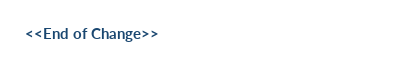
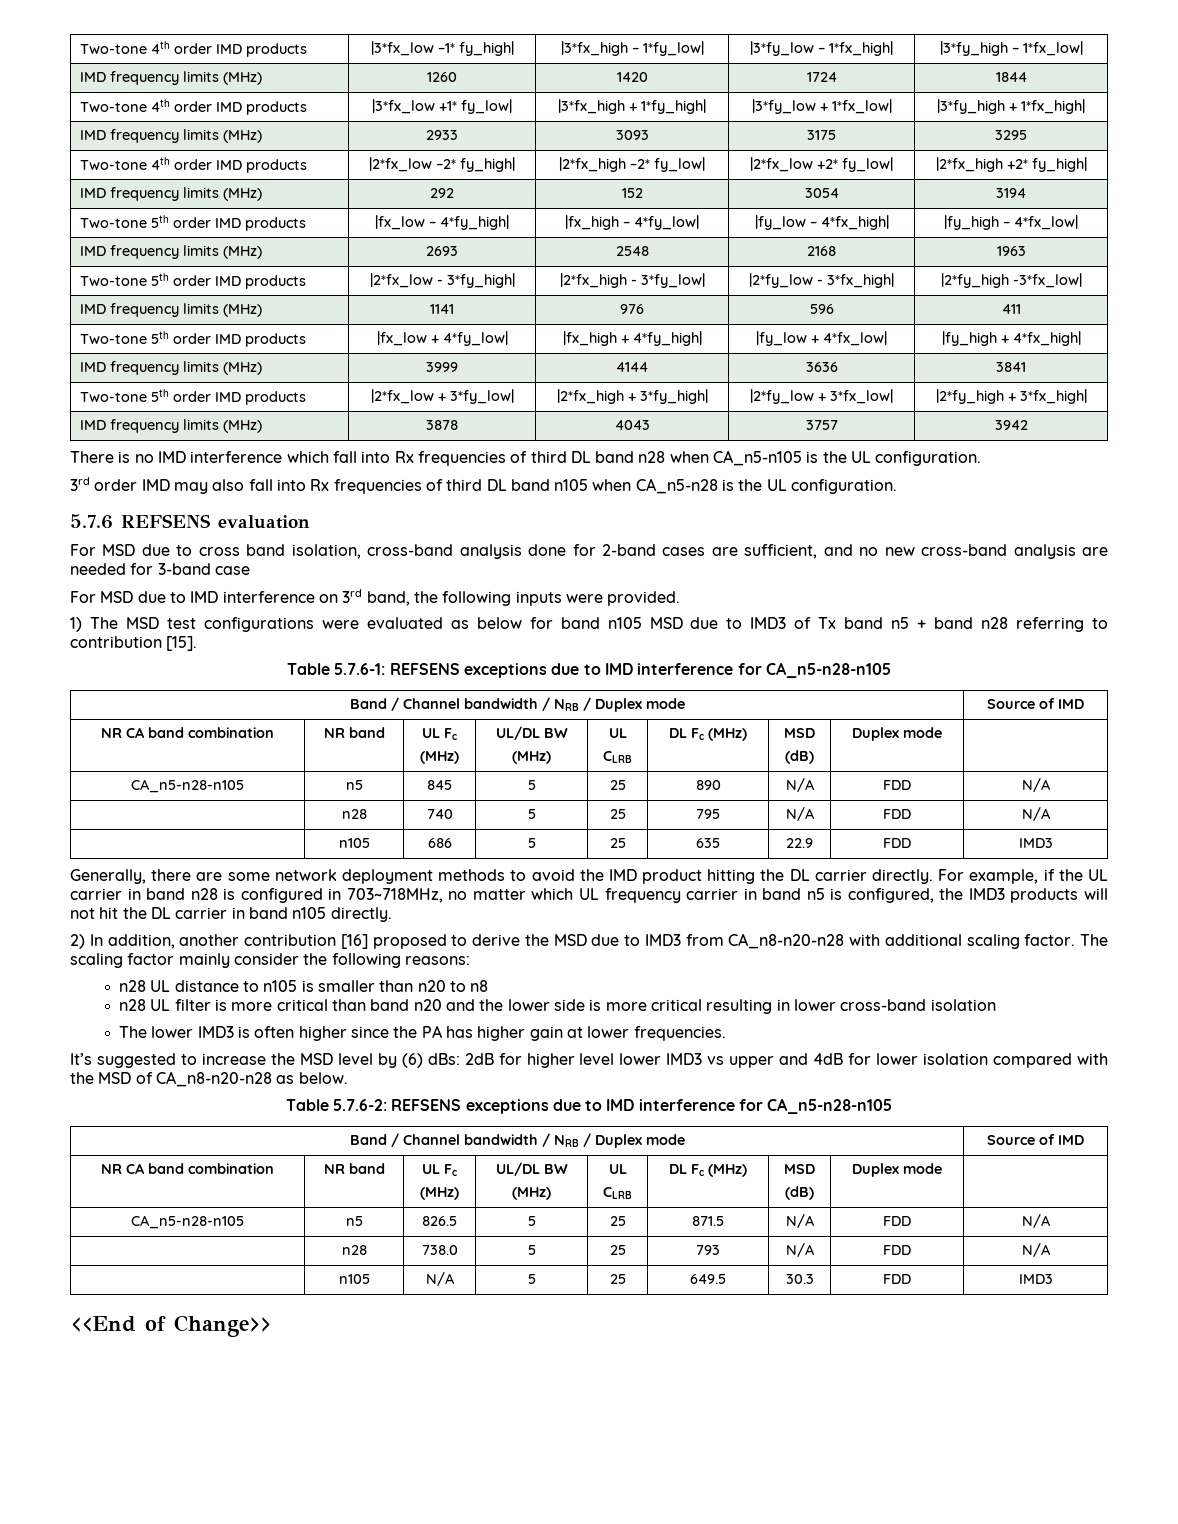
+ Two-tone 4th order IMD products | |3*fx_low –1* fy_high| | |3*fx_high – 1*fy_low| | |3*fy_low – 1*fx_high| | |3*fy_high – 1*fx_low|
+ IMD frequency limits (MHz) | 1260 | 1420 | 1724 | 1844
+ Two-tone 4th order IMD products | |3*fx_low +1* fy_low| | |3*fx_high + 1*fy_high| | |3*fy_low + 1*fx_low| | |3*fy_high + 1*fx_high|
+ IMD frequency limits (MHz) | 2933 | 3093 | 3175 | 3295
+ Two-tone 4th order IMD products | |2*fx_low –2* fy_high| | |2*fx_high –2* fy_low| | |2*fx_low +2* fy_low| | |2*fx_high +2* fy_high|
+ IMD frequency limits (MHz) | 292 | 152 | 3054 | 3194
+ Two-tone 5th order IMD products | |fx_low – 4*fy_high| | |fx_high – 4*fy_low| | |fy_low – 4*fx_high| | |fy_high – 4*fx_low|
+ IMD frequency limits (MHz) | 2693 | 2548 | 2168 | 1963
+ Two-tone 5th order IMD products | |2*fx_low - 3*fy_high| | |2*fx_high - 3*fy_low| | |2*fy_low - 3*fx_high| | |2*fy_high -3*fx_low|
+ IMD frequency limits (MHz) | 1141 | 976 | 596 | 411
+ Two-tone 5th order IMD products | |fx_low + 4*fy_low| | |fx_high + 4*fy_high| | |fy_low + 4*fx_low| | |fy_high + 4*fx_high|
+ IMD frequency limits (MHz) | 3999 | 4144 | 3636 | 3841
+ Two-tone 5th order IMD products | |2*fx_low + 3*fy_low| | |2*fx_high + 3*fy_high| | |2*fy_low + 3*fx_low| | |2*fy_high + 3*fx_high|
+ IMD frequency limits (MHz) | 3878 | 4043 | 3757 | 3942
+ There is no IMD interference which fall into Rx frequencies of third DL band n28 when CA_n5-n105 is the UL configuration.
+ 3rd order IMD may also fall into Rx frequencies of third DL band n105 when CA_n5-n28 is the UL configuration.
+ 5.7.6 REFSENS evaluation
+ For MSD due to cross band isolation, cross-band analysis done for 2-band cases are sufficient, and no new cross-band analysis are needed for 3-band case
+ For MSD due to IMD interference on 3rd band, the following inputs were provided.
+ 1) The MSD test configurations were evaluated as below for band n105 MSD due to IMD3 of Tx band n5 + band n28 referring to contribution [15].
+ Table 5.7.6-1: REFSENS exceptions due to IMD interference for CA_n5-n28-n105
+ Band / Channel bandwidth / NRB / Duplex mode | Source of IMD
+ NR CA band combination | NR band | UL Fc
+ (MHz) | UL/DL BW
+ (MHz) | UL
+ CLRB | DL Fc (MHz) | MSD
+ (dB) | Duplex mode |
+ CA_n5-n28-n105 | n5 | 845 | 5 | 25 | 890 | N/A | FDD | N/A
+ | n28 | 740 | 5 | 25 | 795 | N/A | FDD | N/A
+ | n105 | 686 | 5 | 25 | 635 | 22.9 | FDD | IMD3
+ Generally, there are some network deployment methods to avoid the IMD product hitting the DL carrier directly. For example, if the UL carrier in band n28 is configured in 703~718MHz, no matter which UL frequency carrier in band n5 is configured, the IMD3 products will not hit the DL carrier in band n105 directly.
+ 2) In addition, another contribution [16] proposed to derive the MSD due to IMD3 from CA_n8-n20-n28 with additional scaling factor. The scaling factor mainly consider the following reasons:
+ n28 UL distance to n105 is smaller than n20 to n8
+ n28 UL filter is more critical than band n20 and the lower side is more critical resulting in lower cross-band isolation
+ The lower IMD3 is often higher since the PA has higher gain at lower frequencies.
+ It’s suggested to increase the MSD level by (6) dBs: 2dB for higher level lower IMD3 vs upper and 4dB for lower isolation compared with the MSD of CA_n8-n20-n28 as below.
+ Table 5.7.6-2: REFSENS exceptions due to IMD interference for CA_n5-n28-n105
+ Band / Channel bandwidth / NRB / Duplex mode | Source of IMD
+ NR CA band combination | NR band | UL Fc
+ (MHz) | UL/DL BW
+ (MHz) | UL
+ CLRB | DL Fc (MHz) | MSD
+ (dB) | Duplex mode |
+ CA_n5-n28-n105 | n5 | 826.5 | 5 | 25 | 871.5 | N/A | FDD | N/A
+ | n28 | 738.0 | 5 | 25 | 793 | N/A | FDD | N/A
+ | n105 | N/A | 5 | 25 | 649.5 | 30.3 | FDD | IMD3

